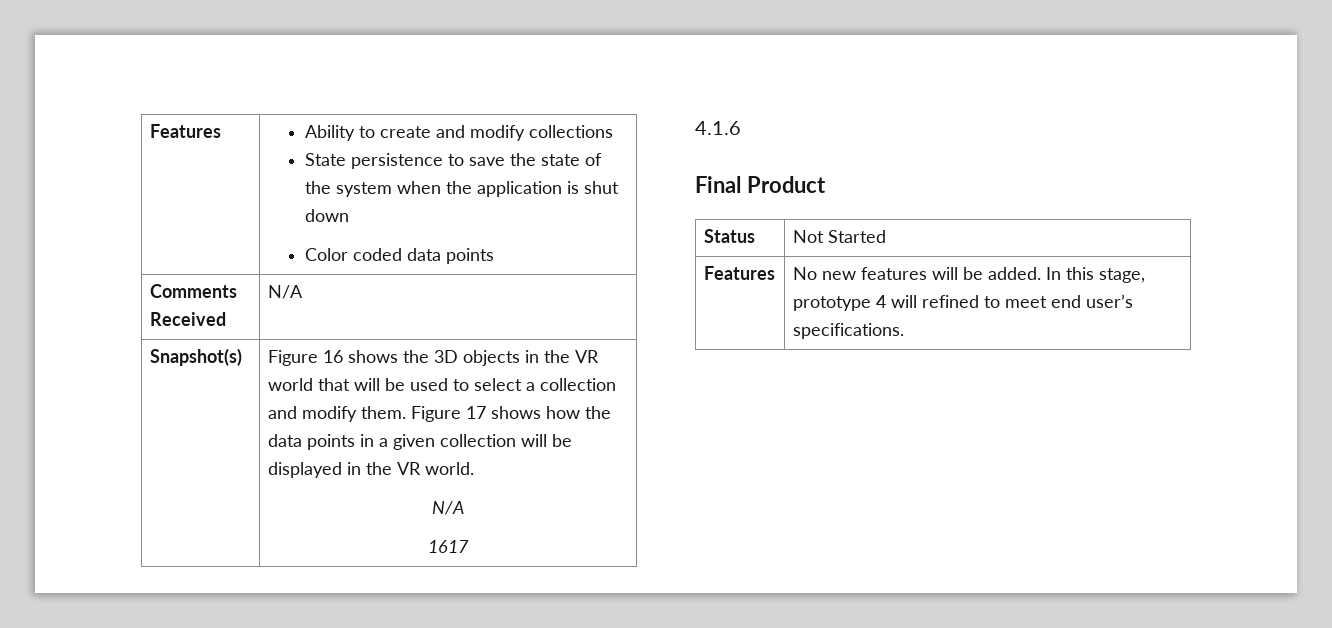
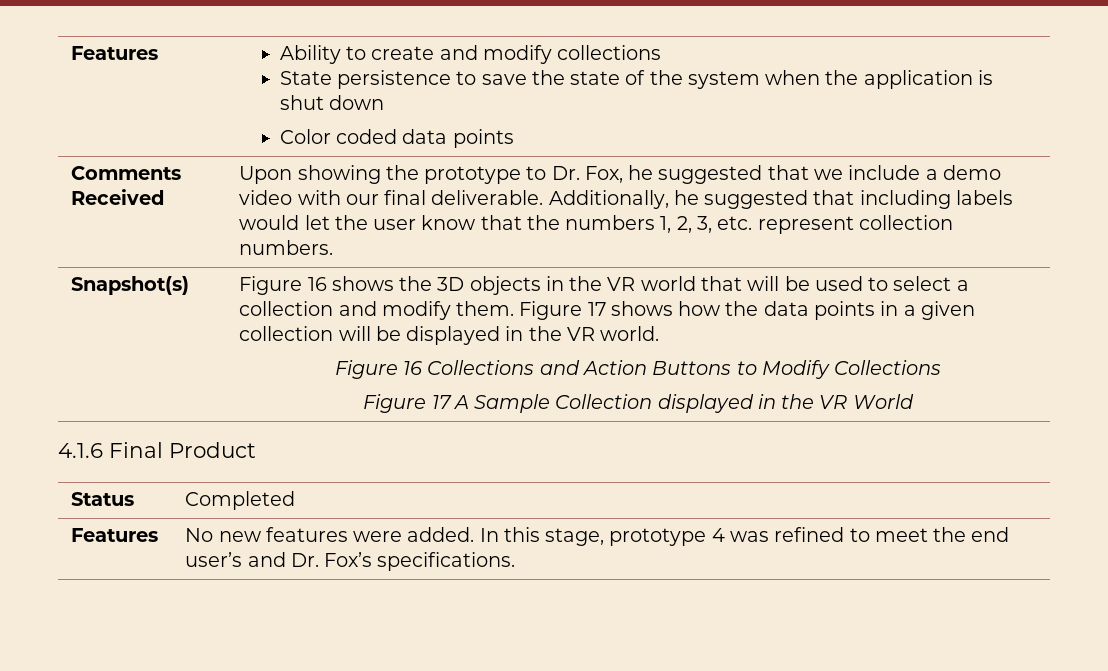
- Comments Received | N/A
+ Comments Received | Upon showing the prototype to Dr. Fox, he suggested that we include a demo video with our final deliverable. Additionally, he suggested that including labels would let the user know that the numbers 1, 2, 3, etc. represent collection numbers.
  Figure 17 shows how the data points in a given collection will be displayed in the VR world.
- N/A
- 1617
+ Figure 16 Collections and Action Buttons to Modify Collections
+ Figure 17 A Sample Collection displayed in the VR World
- 4.1.6
- Final Product
+ 4.1.6 Final Product
- Status | Not Started
+ Status | Completed
- Features | No new features will be added. In this stage, prototype 4 will refined to meet end user’s specifications.
+ Features | No new features were added. In this stage, prototype 4 was refined to meet the end user’s and Dr. Fox’s specifications.

